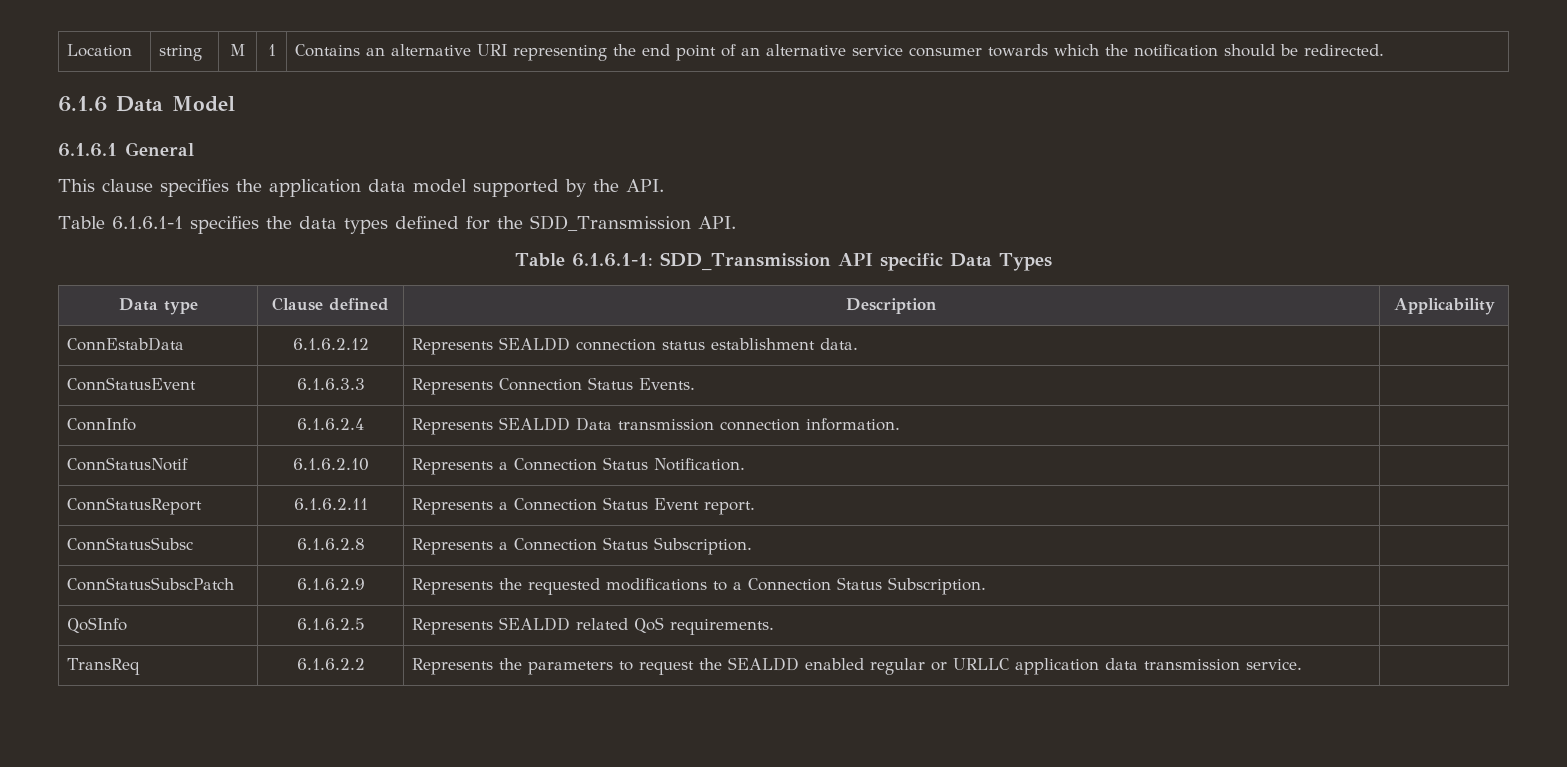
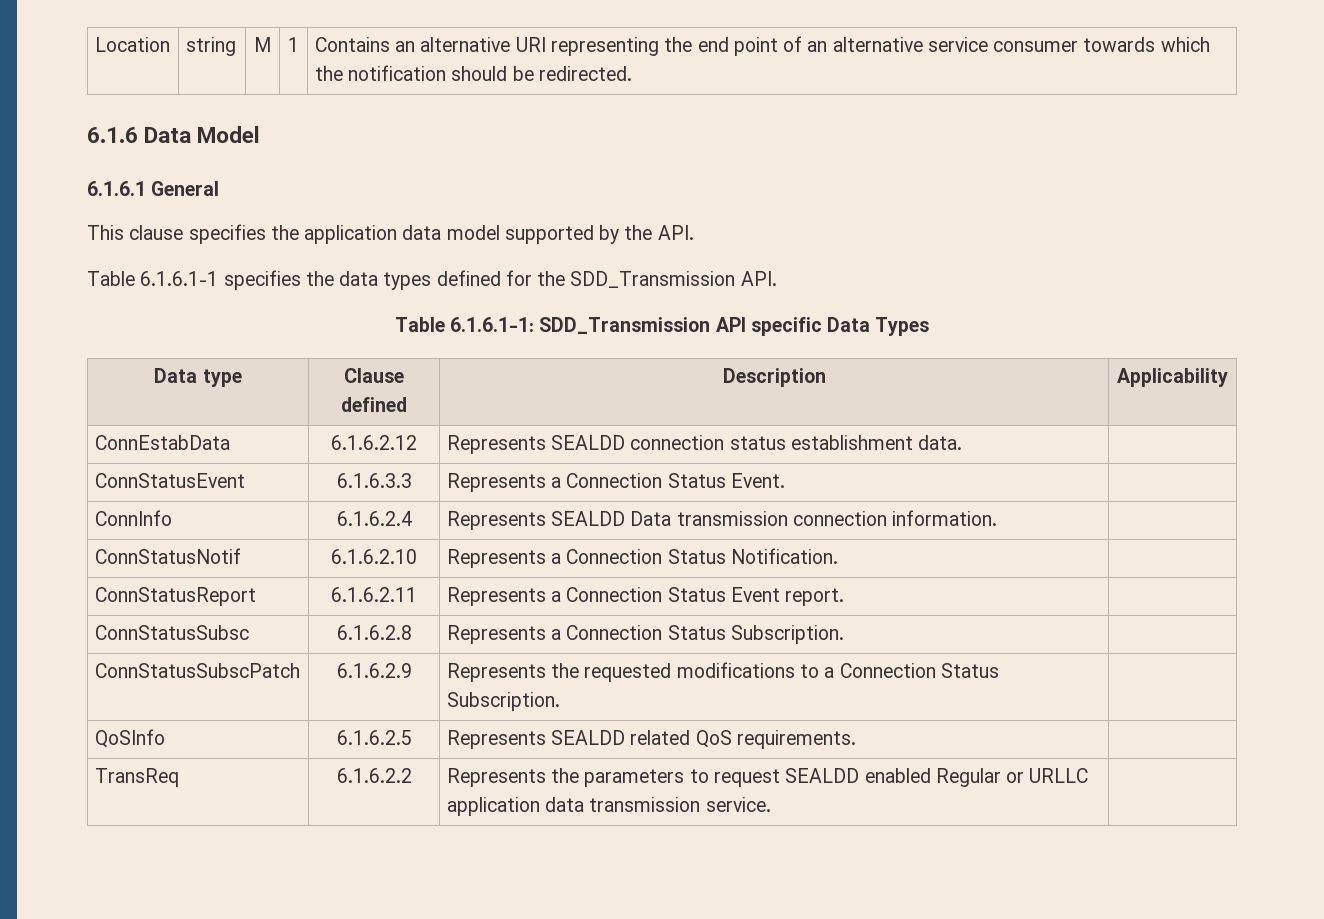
- ConnStatusEvent | 6.1.6.3.3 | Represents Connection Status Events. |
+ ConnStatusEvent | 6.1.6.3.3 | Represents a Connection Status Event. |
- TransReq | 6.1.6.2.2 | Represents the parameters to request the SEALDD enabled regular or URLLC application data transmission service. |
+ TransReq | 6.1.6.2.2 | Represents the parameters to request SEALDD enabled Regular or URLLC application data transmission service. |

